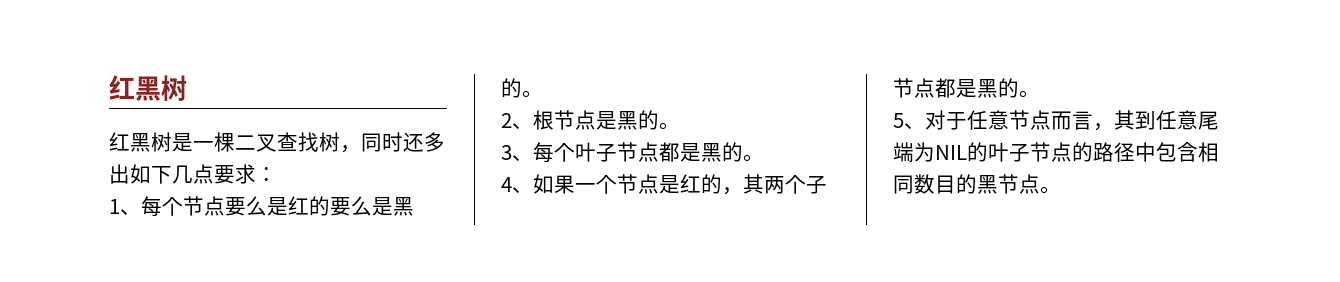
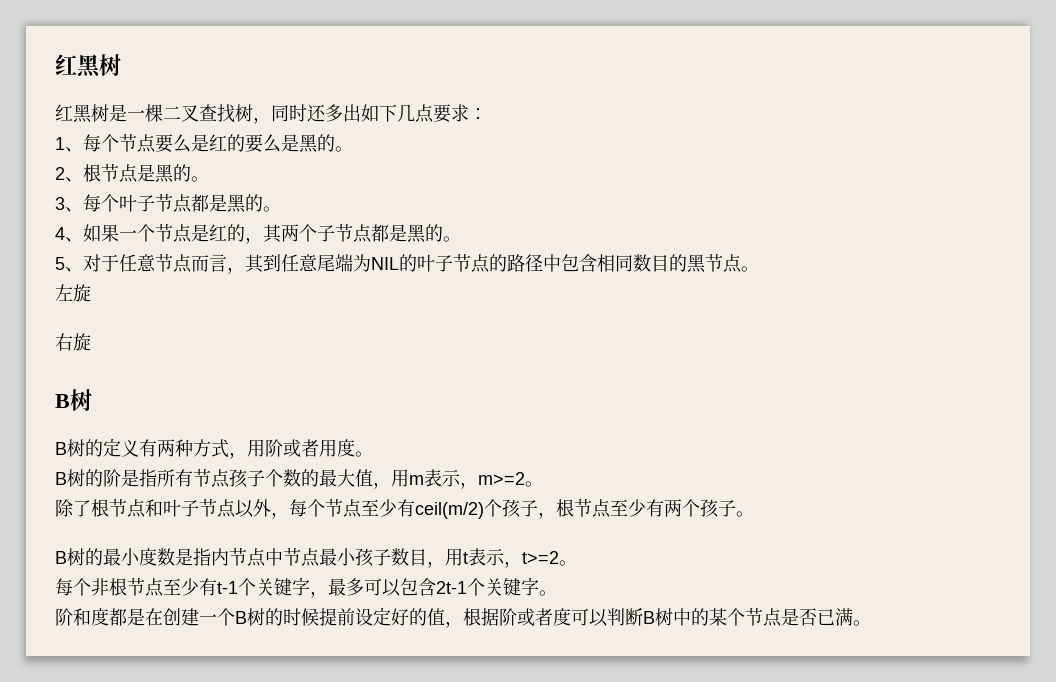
+ 左旋
+ 右旋
+ B树
+ B树的定义有两种方式，用阶或者用度。
+ B树的阶是指所有节点孩子个数的最大值，用m表示，m>=2。
+ 除了根节点和叶子节点以外，每个节点至少有ceil(m/2)个孩子，根节点至少有两个孩子。
+ B树的最小度数是指内节点中节点最小孩子数目，用t表示，t>=2。
+ 每个非根节点至少有t-1个关键字，最多可以包含2t-1个关键字。
+ 阶和度都是在创建一个B树的时候提前设定好的值，根据阶或者度可以判断B树中的某个节点是否已满。

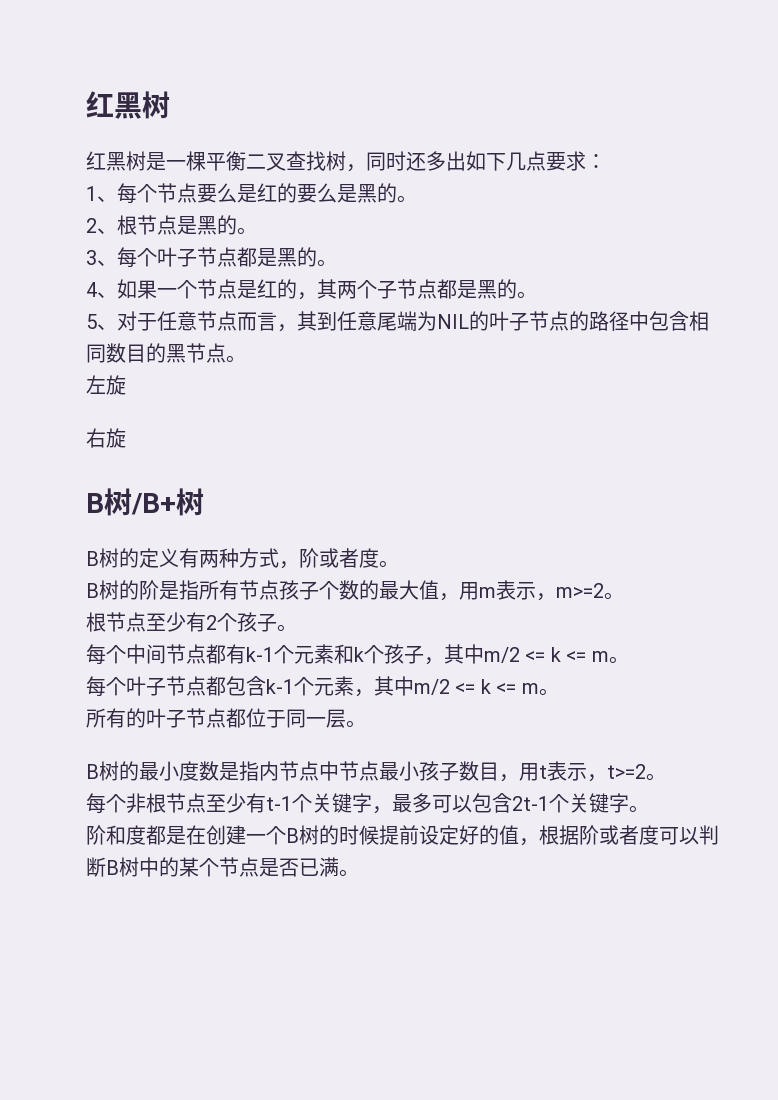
- 红黑树是一棵二叉查找树，同时还多出如下几点要求：
+ 红黑树是一棵平衡二叉查找树，同时还多出如下几点要求：
  右旋
- B树
+ B树/B+树
- B树的定义有两种方式，用阶或者用度。
+ B树的定义有两种方式，阶或者度。
- 除了根节点和叶子节点以外，每个节点至少有ceil(m/2)个孩子，根节点至少有两个孩子。
+ 根节点至少有2个孩子。
+ 每个中间节点都有k-1个元素和k个孩子，其中m/2 <= k <= m。
+ 每个叶子节点都包含k-1个元素，其中m/2 <= k <= m。
+ 所有的叶子节点都位于同一层。

